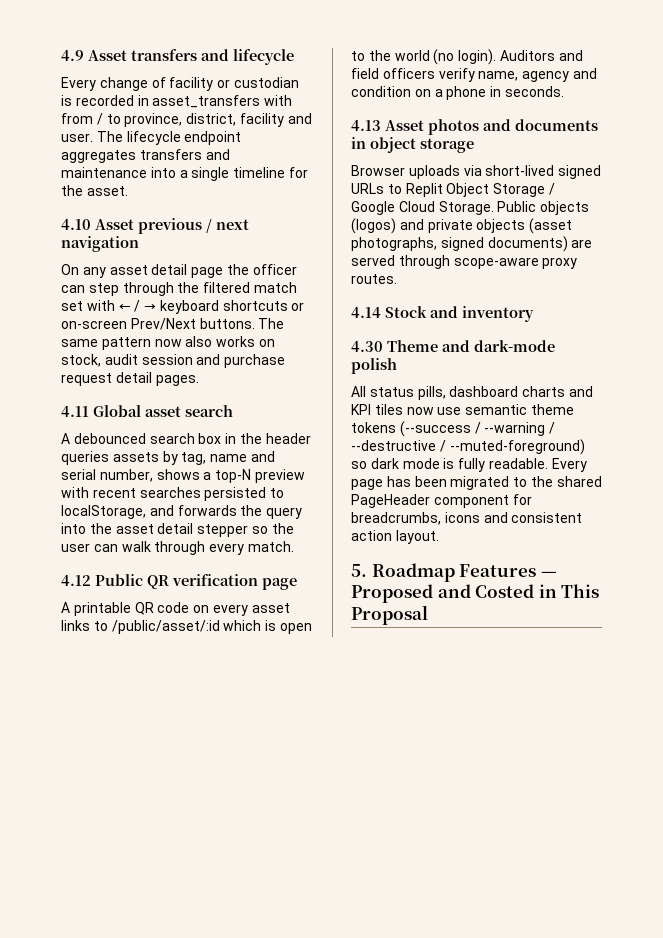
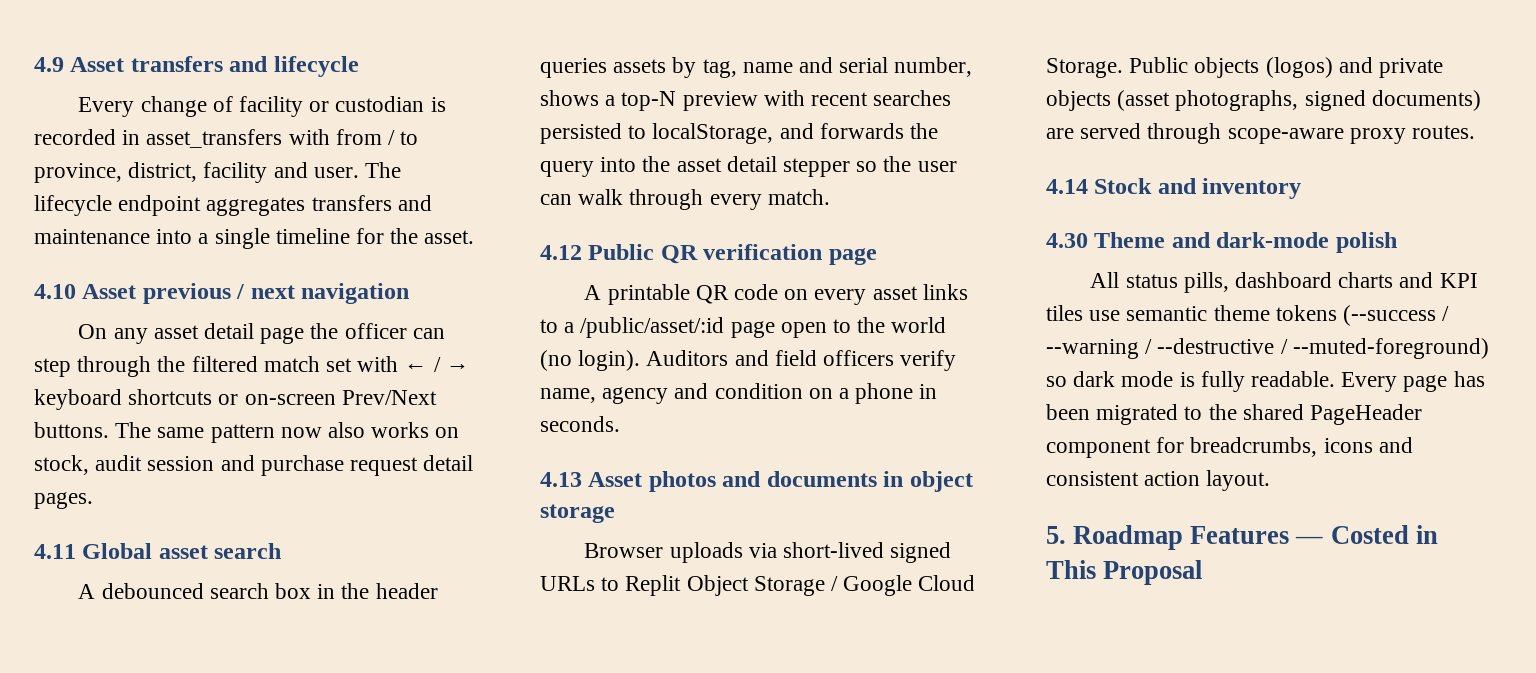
- A printable QR code on every asset links to /public/asset/:id which is open to the world (no login).
+ A printable QR code on every asset links to a /public/asset/:id page open to the world (no login).
- All status pills, dashboard charts and KPI tiles now use semantic theme tokens (--success / --warning / --destructive / --muted-foreground) so dark mode is fully readable.
+ All status pills, dashboard charts and KPI tiles use semantic theme tokens (--success / --warning / --destructive / --muted-foreground) so dark mode is fully readable.
- 5. Roadmap Features — Proposed and Costed in This Proposal
+ 5. Roadmap Features — Costed in This Proposal

